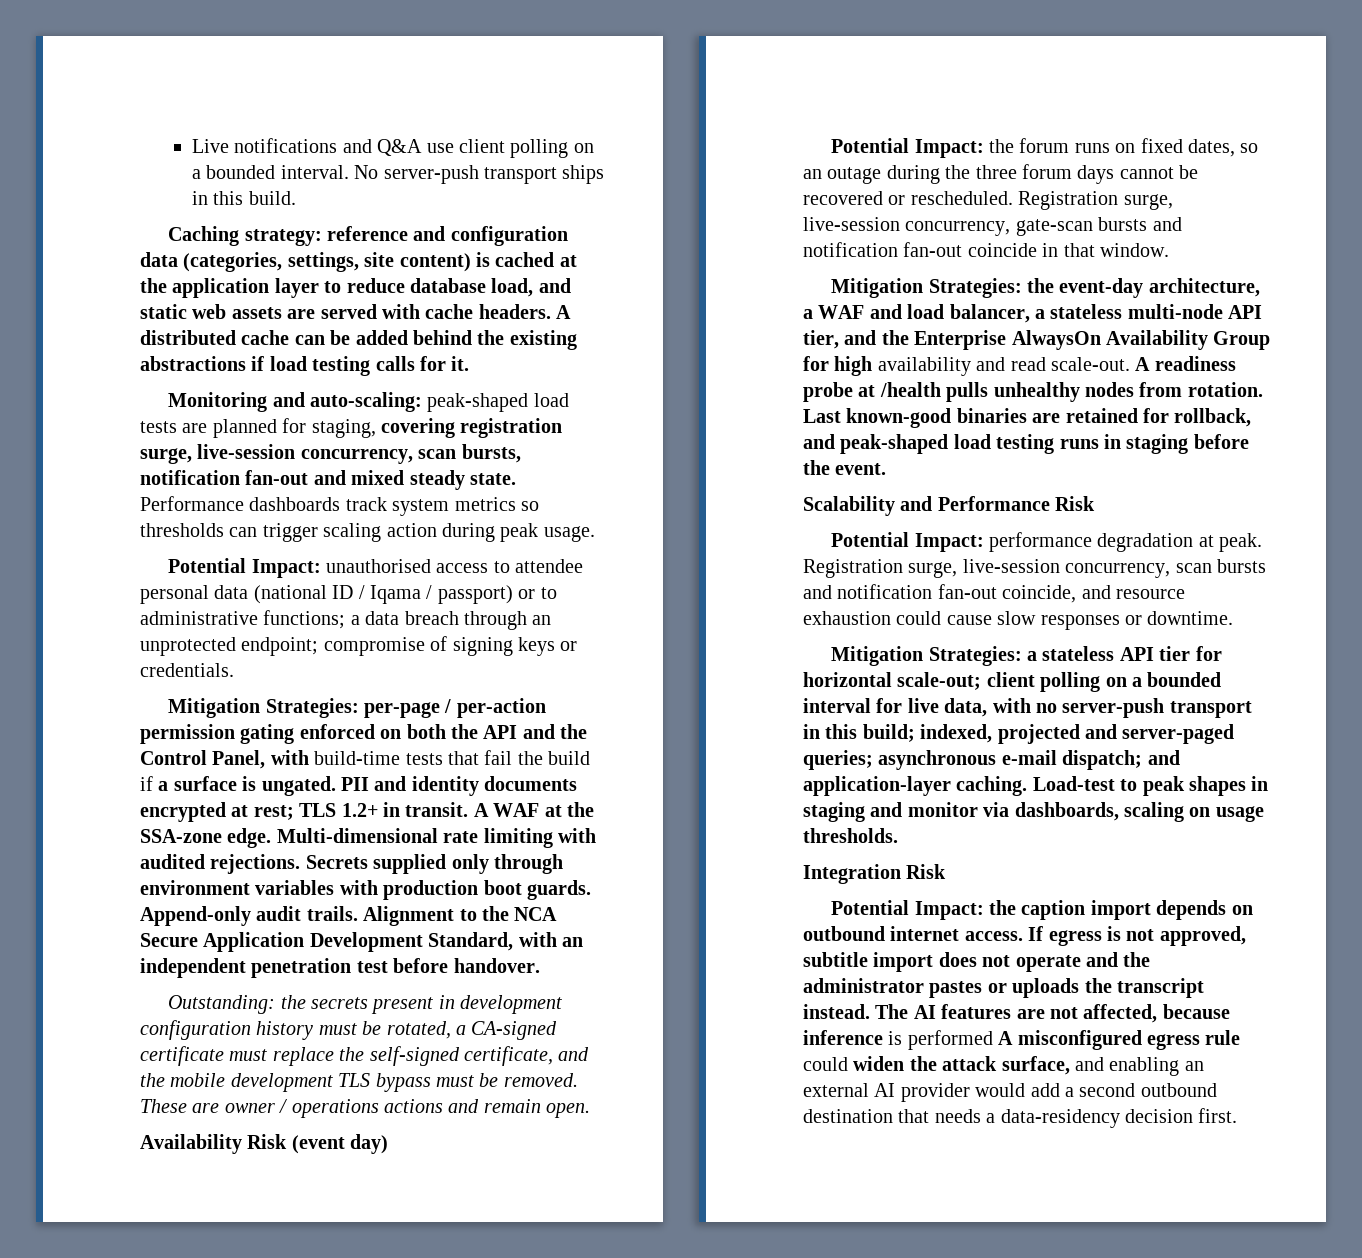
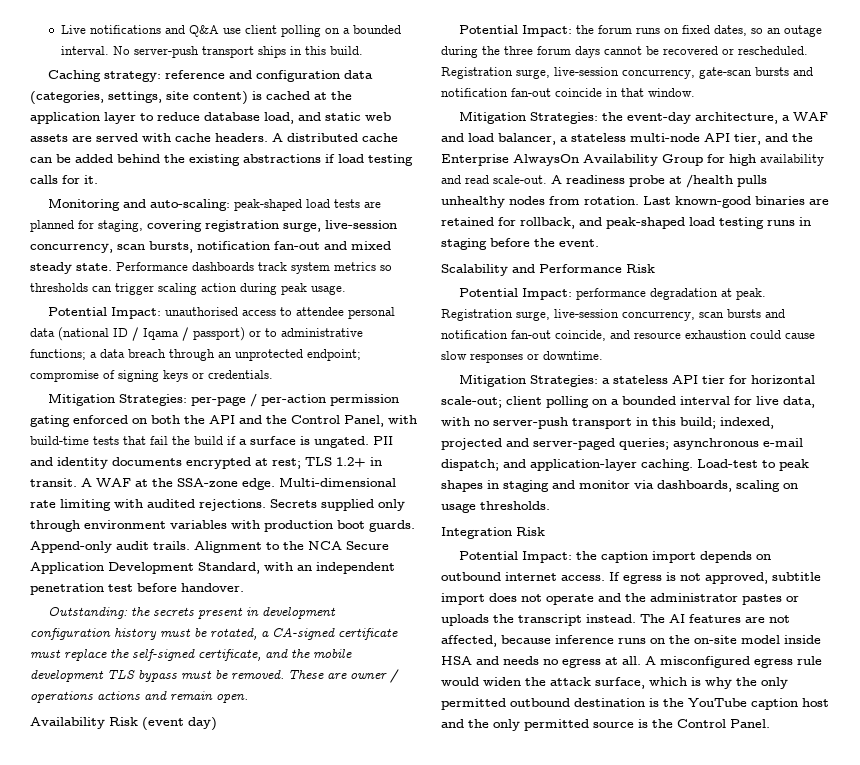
- The AI features are not affected, because inference is performed A misconfigured egress rule could widen the attack surface, and enabling an external AI provider would add a second outbound destination that needs a data-residency decision first.
+ The AI features are not affected, because inference runs on the on-site model inside HSA and needs no egress at all. A misconfigured egress rule would widen the attack surface, which is why the only permitted outbound destination is the YouTube caption host and the only permitted source is the Control Panel.

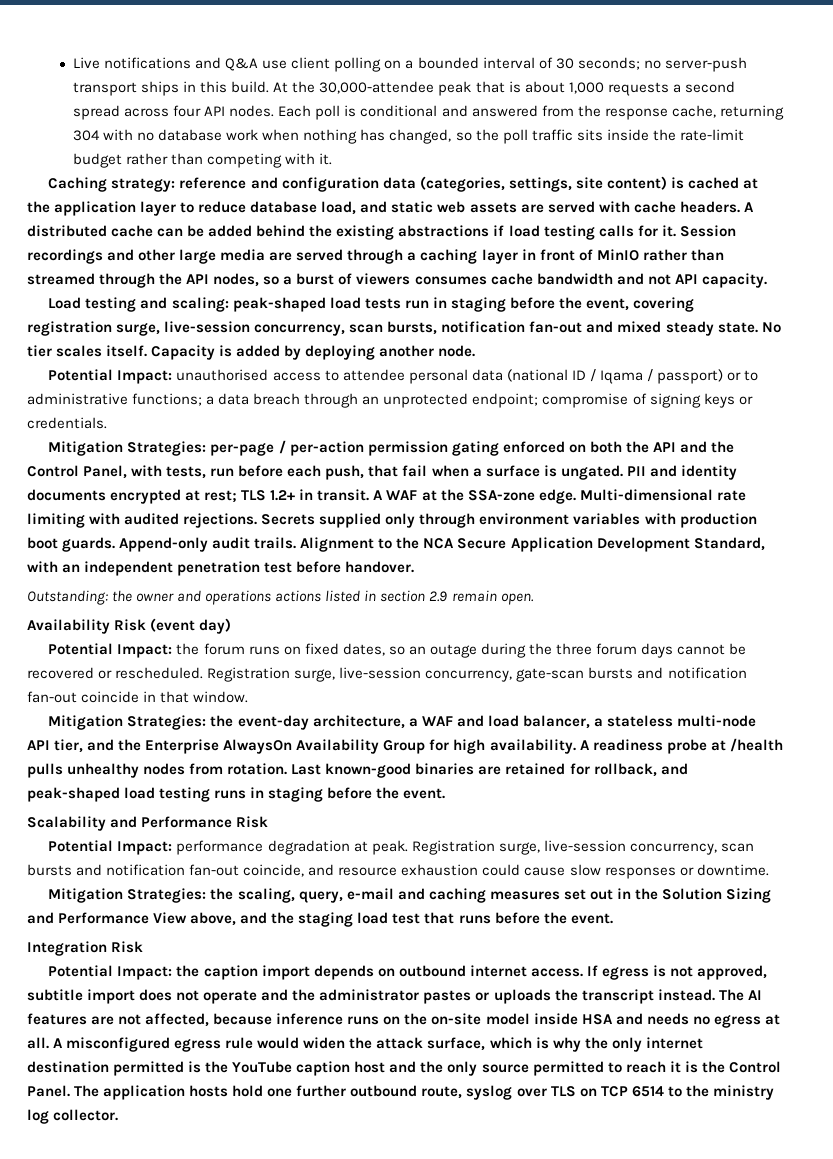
- Live notifications and Q&A use client polling on a bounded interval. No server-push transport ships in this build.
+ Live notifications and Q&A use client polling on a bounded interval of 30 seconds; no server-push transport ships in this build. At the 30,000-attendee peak that is about 1,000 requests a second spread across four API nodes. Each poll is conditional and answered from the response cache, returning 304 with no database work when nothing has changed, so the poll traffic sits inside the rate-limit budget rather than competing with it.
- A distributed cache can be added behind the existing abstractions if load testing calls for it.
- Monitoring and auto-scaling: peak-shaped load tests are planned for staging, covering registration surge, live-session concurrency, scan bursts, notification fan-out and mixed steady state.
+ A distributed cache can be added behind the existing abstractions if load testing calls for it. Session recordings and other large media are served through a caching layer in front of MinIO rather than streamed through the API nodes, so a burst of viewers consumes cache bandwidth and not API capacity.
+ Load testing and scaling: peak-shaped load tests run in staging before the event, covering registration surge, live-session concurrency, scan bursts, notification fan-out and mixed steady state.
- Performance dashboards track system metrics so thresholds can trigger scaling action during peak usage.
+ No tier scales itself. Capacity is added by deploying another node.
- Mitigation Strategies: per-page / per-action permission gating enforced on both the API and the Control Panel, with build-time tests that fail the build if a surface is ungated.
+ Mitigation Strategies: per-page / per-action permission gating enforced on both the API and the Control Panel, with tests, run before each push, that fail when a surface is ungated.
- Outstanding: the secrets present in development configuration history must be rotated, a CA-signed certificate must replace the self-signed certificate, and the mobile development TLS bypass must be removed. These are owner / operations actions and remain open.
+ Outstanding: the owner and operations actions listed in section 2.9 remain open.
- Mitigation Strategies: the event-day architecture, a WAF and load balancer, a stateless multi-node API tier, and the Enterprise AlwaysOn Availability Group for high availability and read scale-out.
+ Mitigation Strategies: the event-day architecture, a WAF and load balancer, a stateless multi-node API tier, and the Enterprise AlwaysOn Availability Group for high availability.
- Mitigation Strategies: a stateless API tier for horizontal scale-out; client polling on a bounded interval for live data, with no server-push transport in this build; indexed, projected and server-paged queries; asynchronous e-mail dispatch; and application-layer caching. Load-test to peak shapes in staging and monitor via dashboards, scaling on usage thresholds.
+ Mitigation Strategies: the scaling, query, e-mail and caching measures set out in the Solution Sizing and Performance View above, and the staging load test that runs before the event.
- A misconfigured egress rule would widen the attack surface, which is why the only permitted outbound destination is the YouTube caption host and the only permitted source is the Control Panel.
+ A misconfigured egress rule would widen the attack surface, which is why the only internet destination permitted is the YouTube caption host and the only source permitted to reach it is the Control Panel. The application hosts hold one further outbound route, syslog over TLS on TCP 6514 to the ministry log collector.

